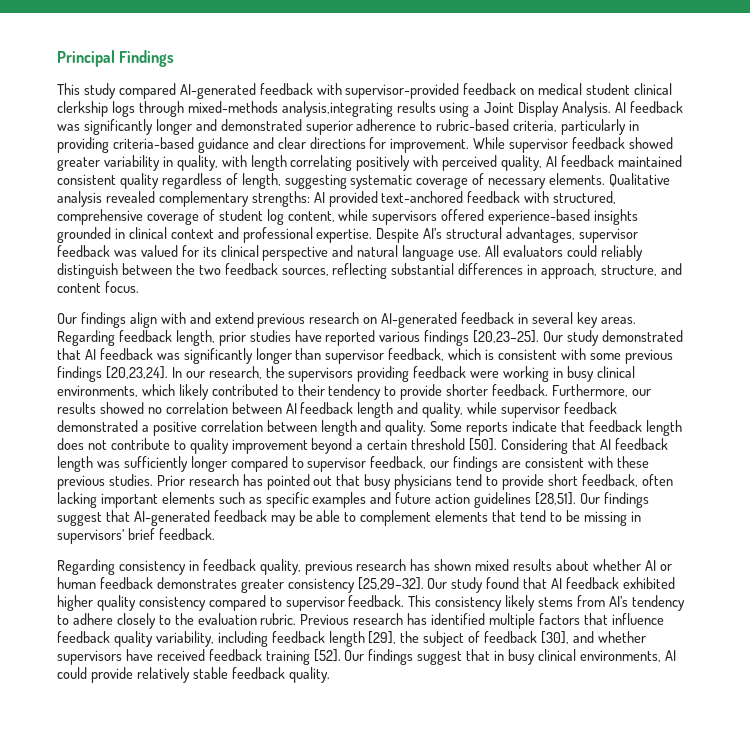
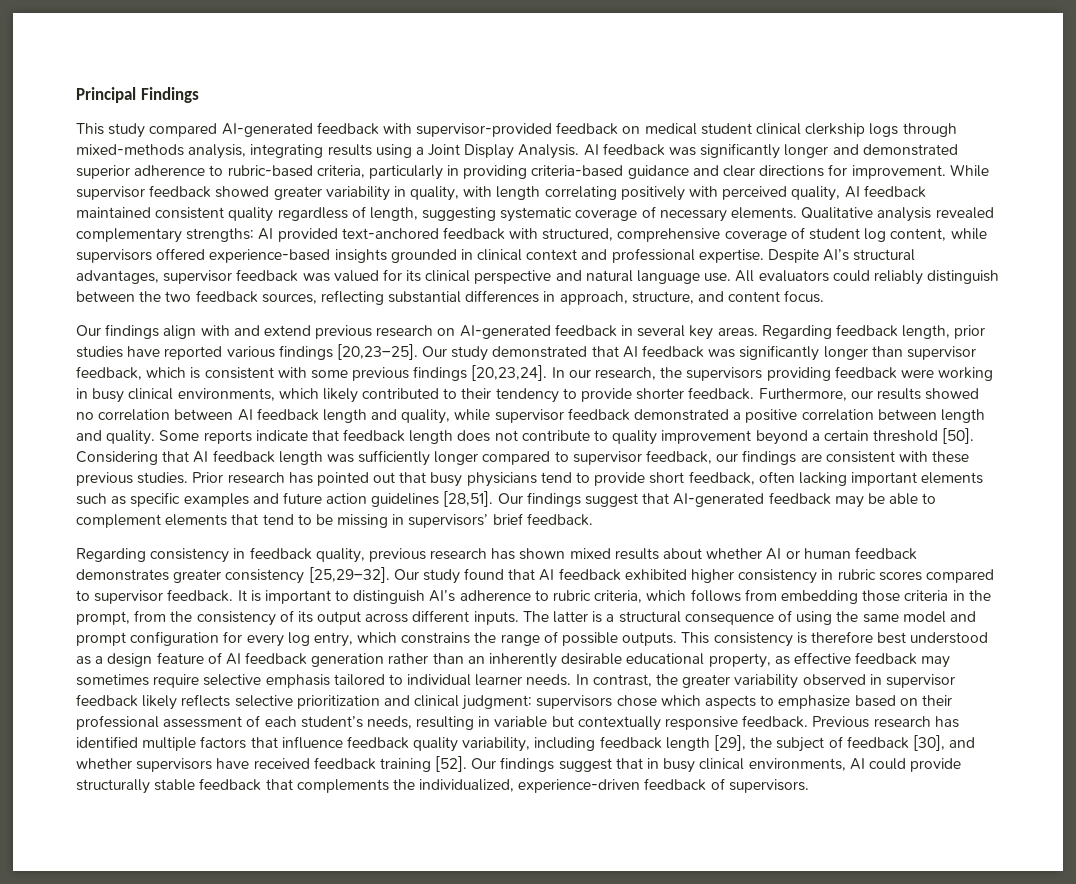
- This study compared AI-generated feedback with supervisor-provided feedback on medical student clinical clerkship logs through mixed-methods analysis,integrating results using a Joint Display Analysis.
+ This study compared AI-generated feedback with supervisor-provided feedback on medical student clinical clerkship logs through mixed-methods analysis, integrating results using a Joint Display Analysis.
- Our study found that AI feedback exhibited higher quality consistency compared to supervisor feedback. This consistency likely stems from AI’s tendency to adhere closely to the evaluation rubric.
+ Our study found that AI feedback exhibited higher consistency in rubric scores compared to supervisor feedback. It is important to distinguish AI’s adherence to rubric criteria, which follows from embedding those criteria in the prompt, from the consistency of its output across different inputs. The latter is a structural consequence of using the same model and prompt configuration for every log entry, which constrains the range of possible outputs. This consistency is therefore best understood as a design feature of AI feedback generation rather than an inherently desirable educational property, as effective feedback may sometimes require selective emphasis tailored to individual learner needs. In contrast, the greater variability observed in supervisor feedback likely reflects selective prioritization and clinical judgment: supervisors chose which aspects to emphasize based on their professional assessment of each student’s needs, resulting in variable but contextually responsive feedback.
- Our findings suggest that in busy clinical environments, AI could provide relatively stable feedback quality.
+ Our findings suggest that in busy clinical environments, AI could provide structurally stable feedback that complements the individualized, experience-driven feedback of supervisors.

